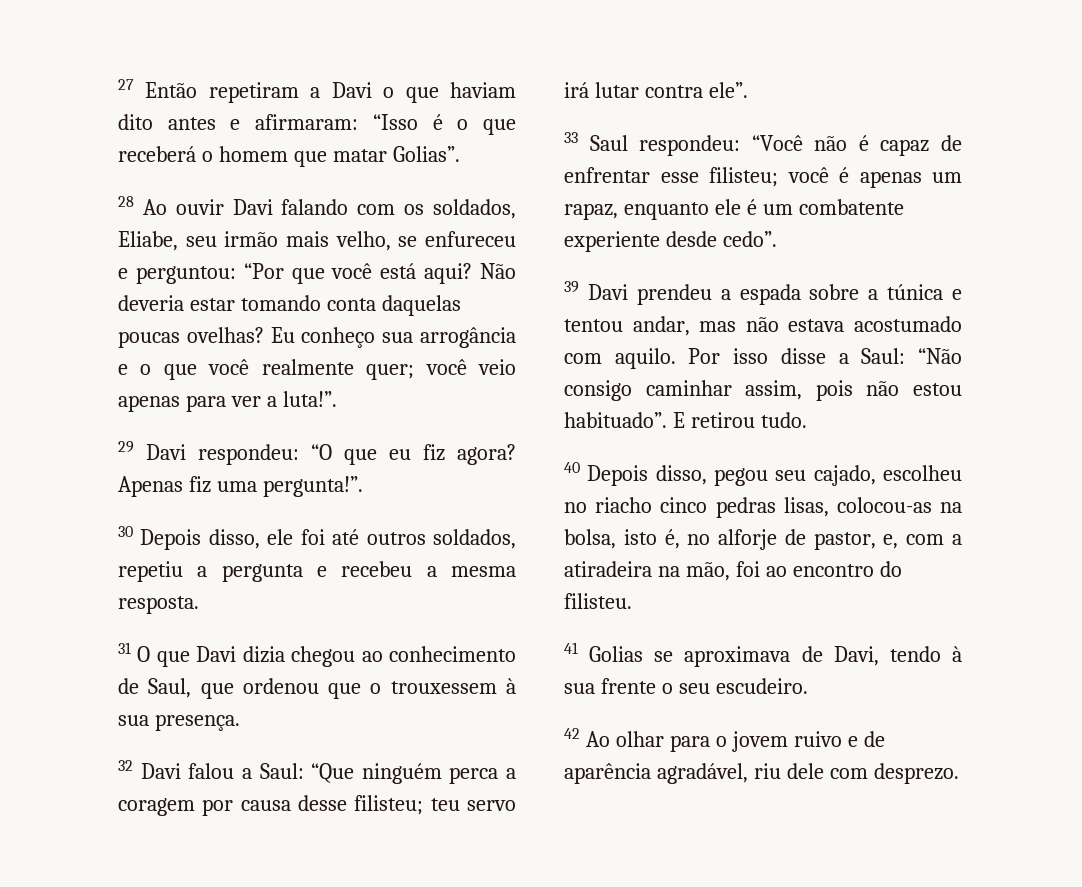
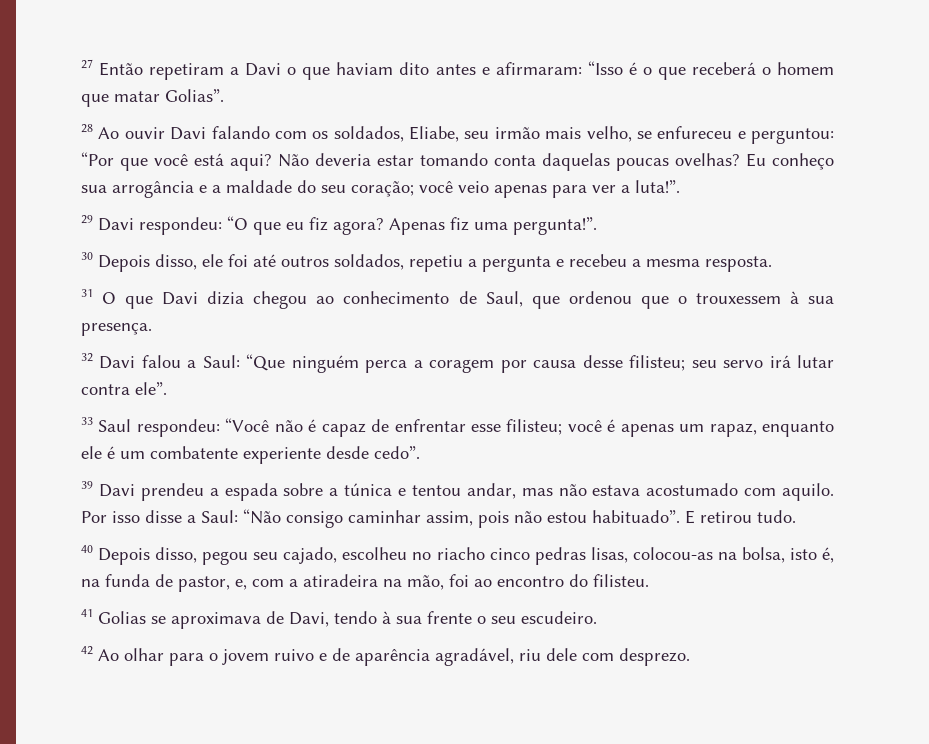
- Eu conheço sua arrogância e o que você realmente quer; você veio apenas para ver a luta!”.
+ Eu conheço sua arrogância e a maldade do seu coração; você veio apenas para ver a luta!”.
- 32 Davi falou a Saul: “Que ninguém perca a coragem por causa desse filisteu; teu servo irá lutar contra ele”.
+ 32 Davi falou a Saul: “Que ninguém perca a coragem por causa desse filisteu; seu servo irá lutar contra ele”.
- 40 Depois disso, pegou seu cajado, escolheu no riacho cinco pedras lisas, colocou-as na bolsa, isto é, no alforje de pastor, e, com a atiradeira na mão, foi ao encontro do filisteu.
+ 40 Depois disso, pegou seu cajado, escolheu no riacho cinco pedras lisas, colocou-as na bolsa, isto é, na funda de pastor, e, com a atiradeira na mão, foi ao encontro do filisteu.

